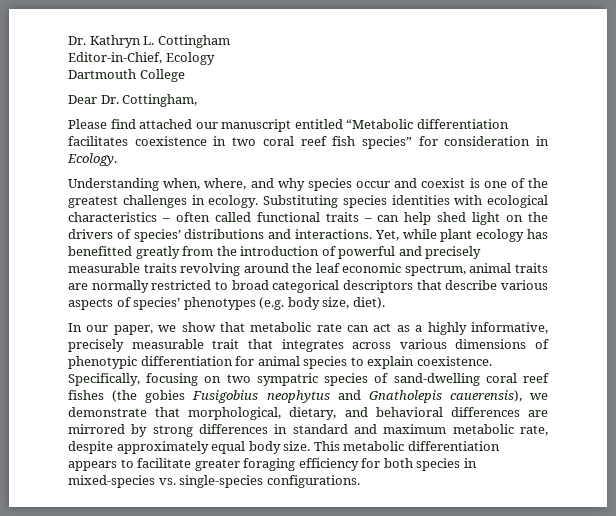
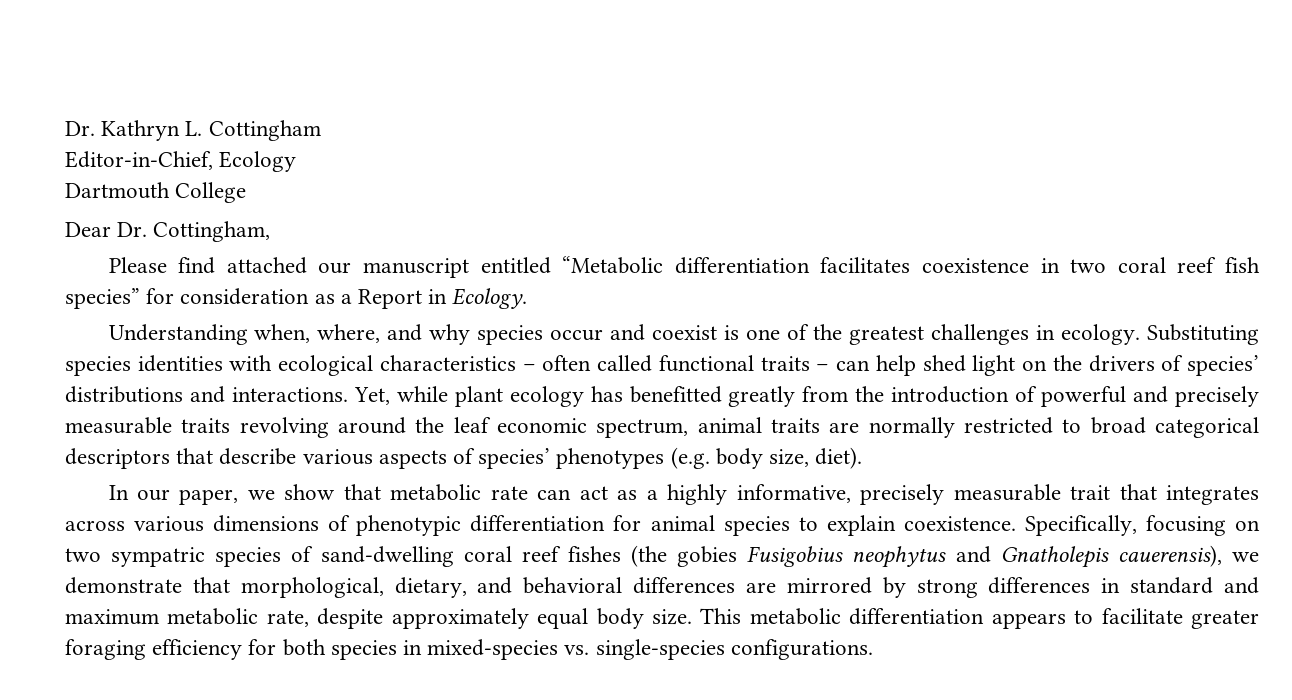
- Please find attached our manuscript entitled “Metabolic differentiation facilitates coexistence in two coral reef fish species” for consideration in Ecology.
+ Please find attached our manuscript entitled “Metabolic differentiation facilitates coexistence in two coral reef fish species” for consideration as a Report in Ecology.

